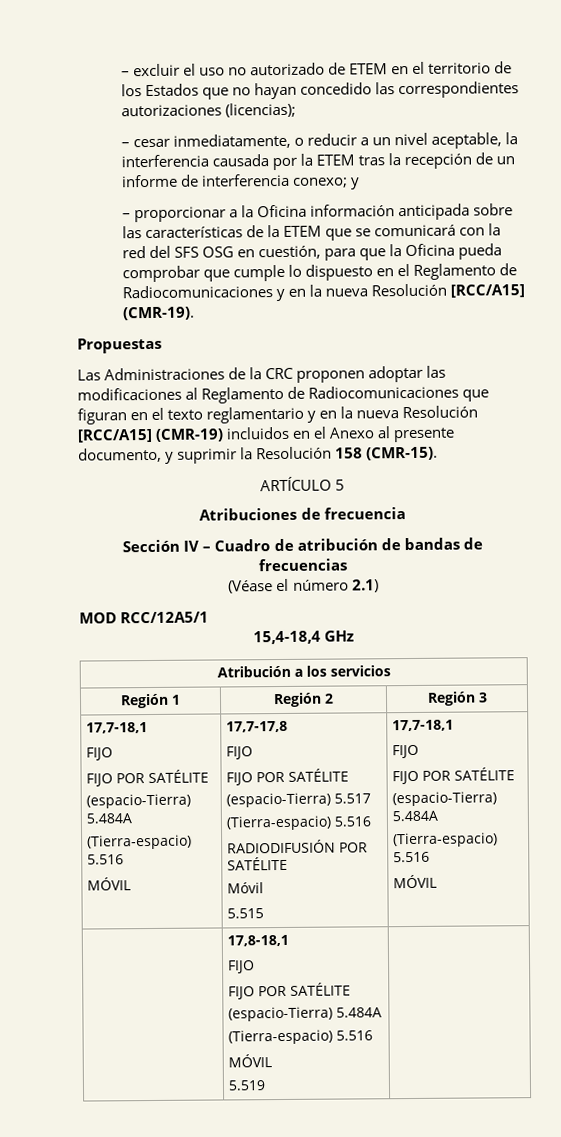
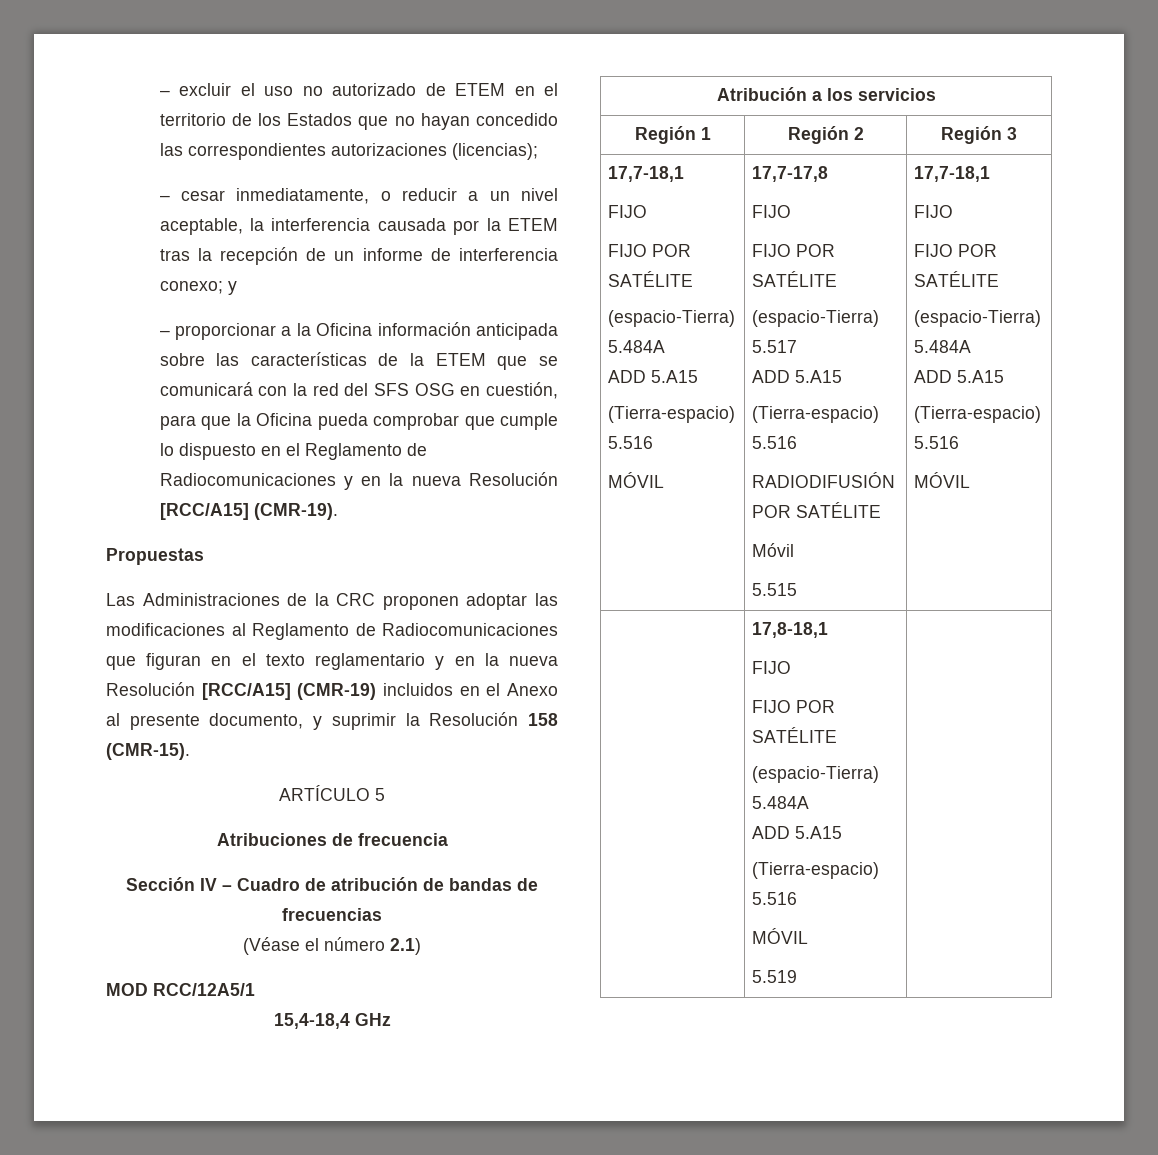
  Región 1 | Región 2 | Región 3
  17,7-18,1
  FIJO
  FIJO POR SATÉLITE
  (espacio-Tierra) 5.484A
+ ADD 5.A15
  (Tierra-espacio) 5.516
  MÓVIL | 17,7-17,8
  FIJO
  FIJO POR SATÉLITE
  (espacio-Tierra) 5.517
+ ADD 5.A15
  (Tierra-espacio) 5.516
  RADIODIFUSIÓN POR SATÉLITE
  Móvil
  5.515 | 17,7-18,1
  FIJO
  FIJO POR SATÉLITE
  (espacio-Tierra) 5.484A
+ ADD 5.A15
  | 17,8-18,1
  FIJO
  FIJO POR SATÉLITE
  (espacio-Tierra) 5.484A
+ ADD 5.A15

